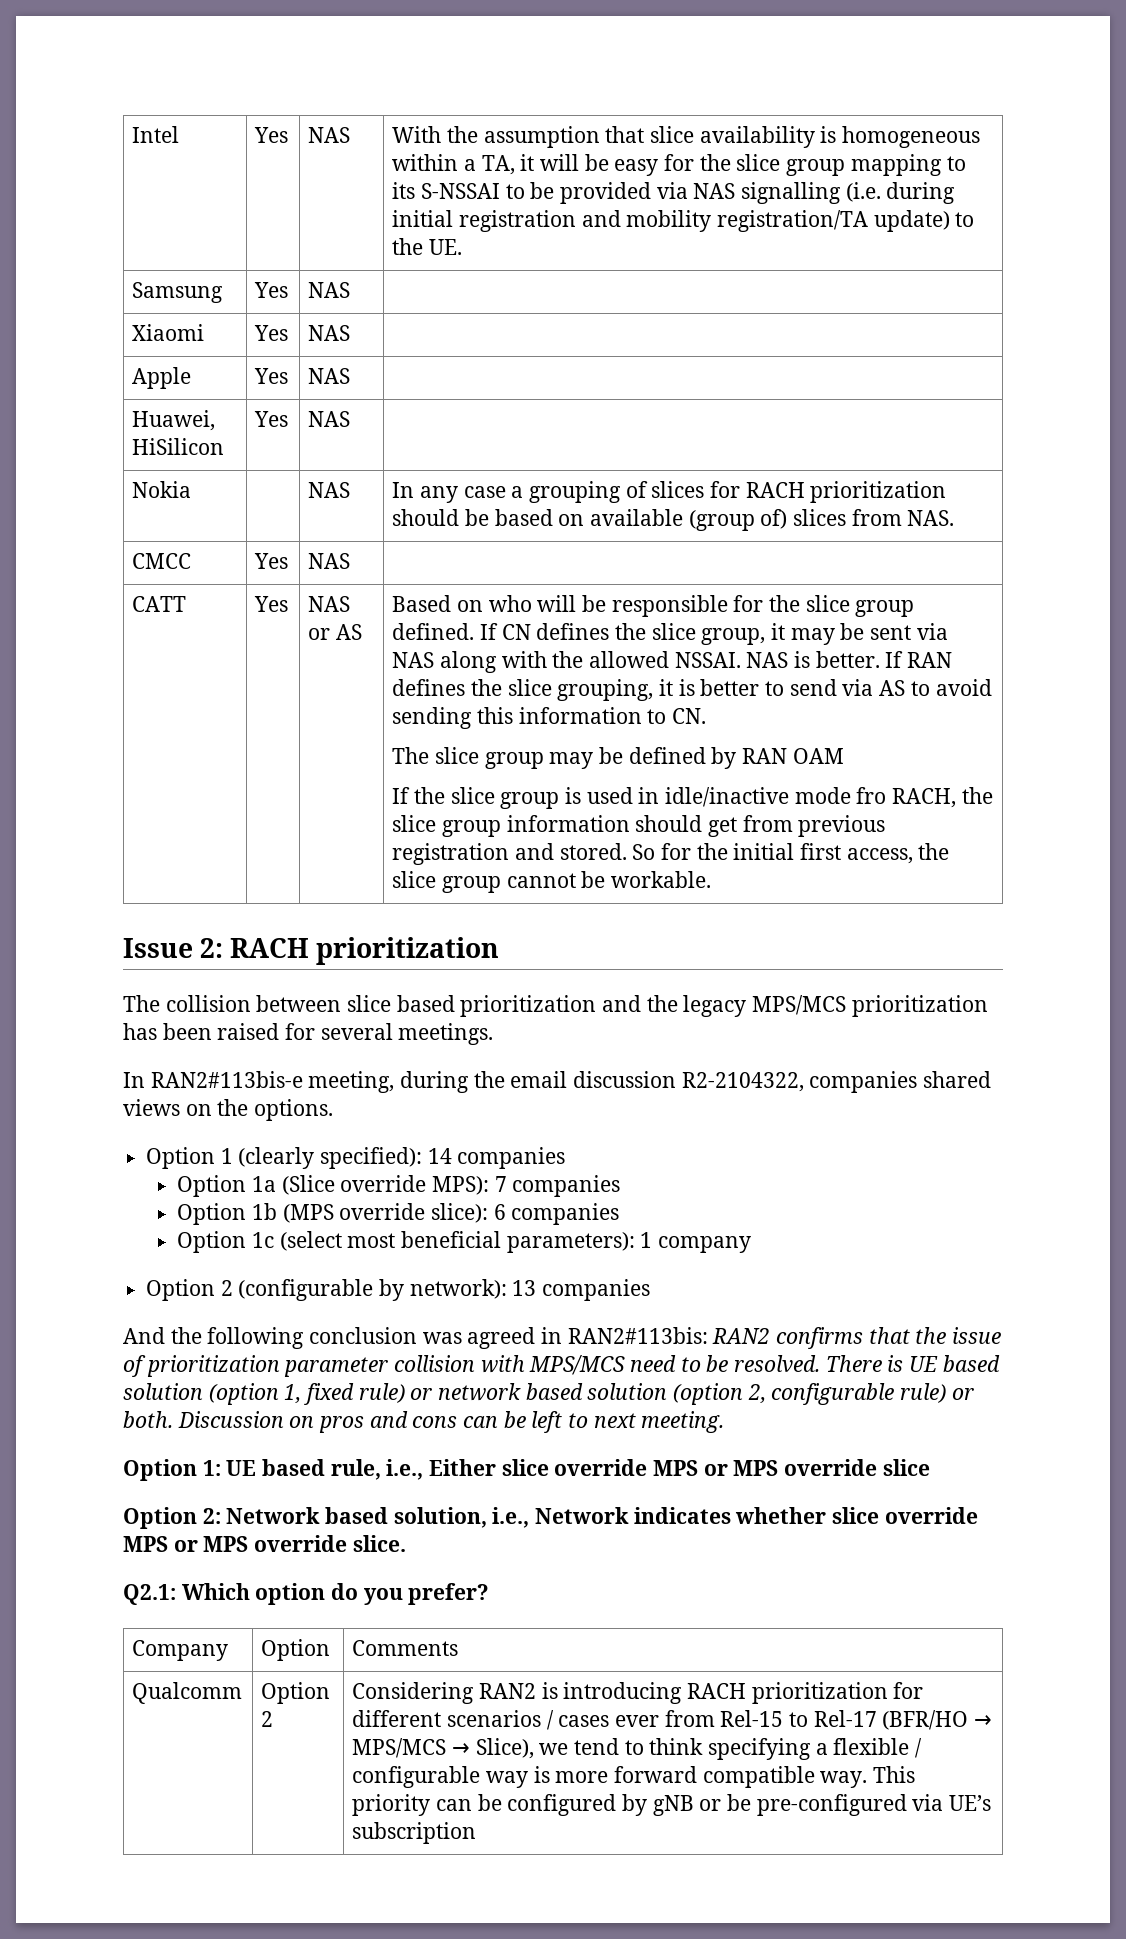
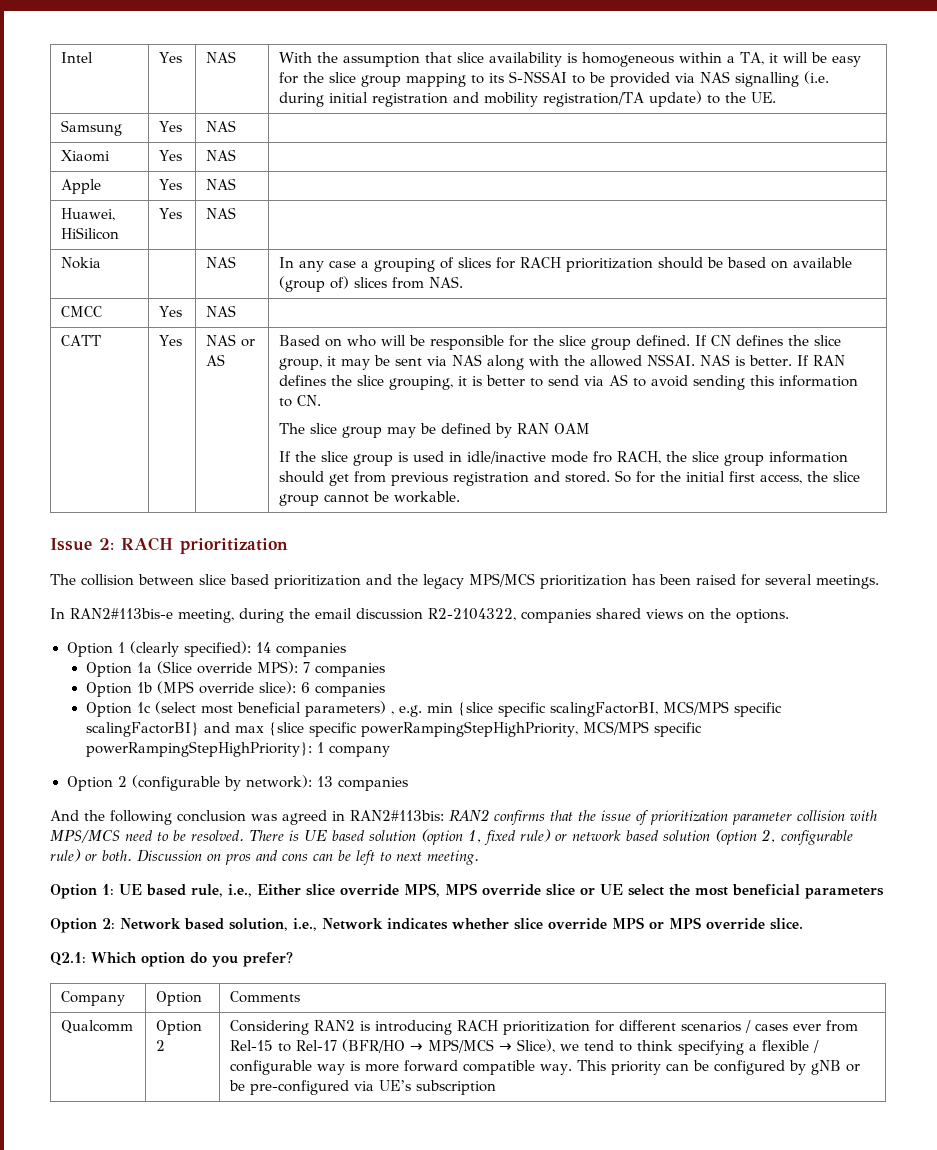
- Option 1c (select most beneficial parameters): 1 company
+ Option 1c (select most beneficial parameters) , e.g. min {slice specific scalingFactorBI, MCS/MPS specific scalingFactorBI} and max {slice specific powerRampingStepHighPriority, MCS/MPS specific powerRampingStepHighPriority}: 1 company
- Option 1: UE based rule, i.e., Either slice override MPS or MPS override slice
+ Option 1: UE based rule, i.e., Either slice override MPS, MPS override slice or UE select the most beneficial parameters

